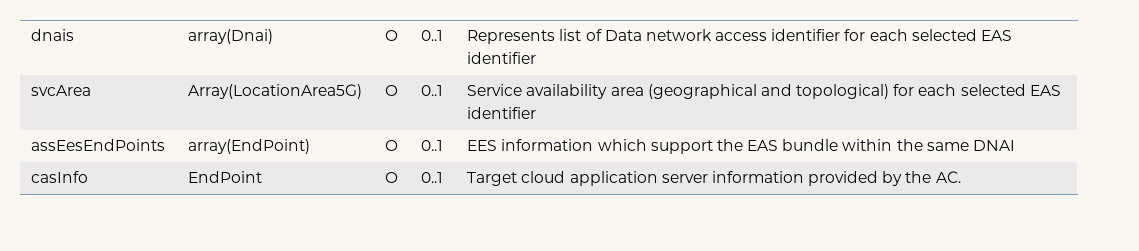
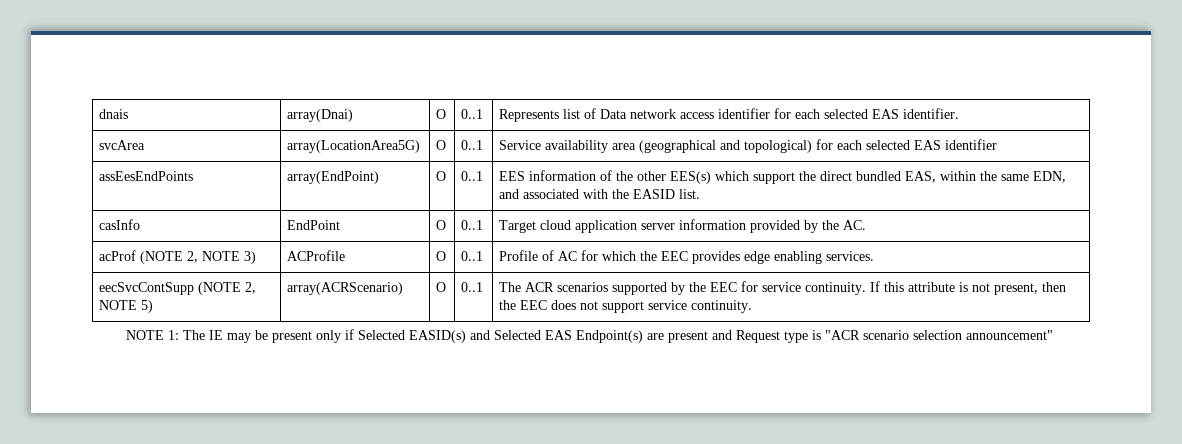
- dnais | array(Dnai) | O | 0..1 | Represents list of Data network access identifier for each selected EAS identifier
+ dnais | array(Dnai) | O | 0..1 | Represents list of Data network access identifier for each selected EAS identifier.
- svcArea | Array(LocationArea5G) | O | 0..1 | Service availability area (geographical and topological) for each selected EAS identifier
+ svcArea | array(LocationArea5G) | O | 0..1 | Service availability area (geographical and topological) for each selected EAS identifier
- assEesEndPoints | array(EndPoint) | O | 0..1 | EES information which support the EAS bundle within the same DNAI
+ assEesEndPoints | array(EndPoint) | O | 0..1 | EES information of the other EES(s) which support the direct bundled EAS, within the same EDN, and associated with the EASID list.
+ acProf (NOTE 2, NOTE 3) | ACProfile | O | 0..1 | Profile of AC for which the EEC provides edge enabling services.
+ eecSvcContSupp (NOTE 2, NOTE 5) | array(ACRScenario) | O | 0..1 | The ACR scenarios supported by the EEC for service continuity. If this attribute is not present, then the EEC does not support service continuity.
+ NOTE 1: The IE may be present only if Selected EASID(s) and Selected EAS Endpoint(s) are present and Request type is "ACR scenario selection announcement"

